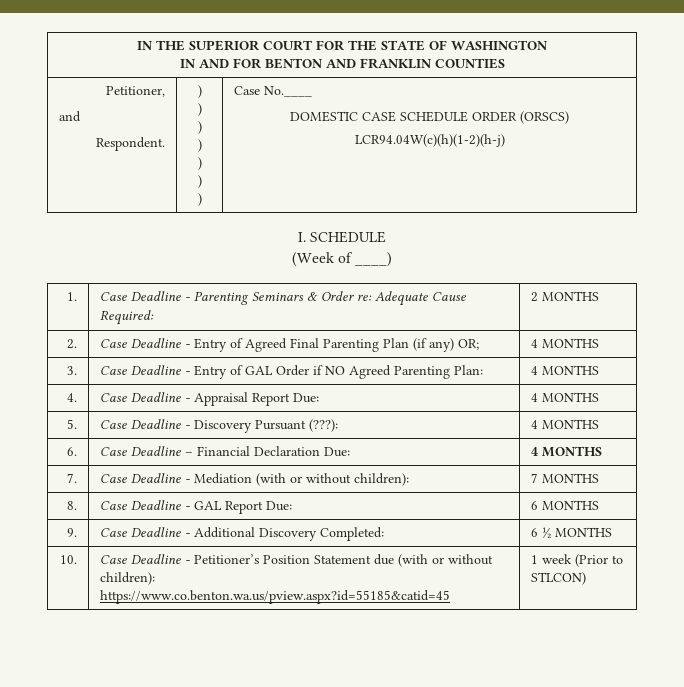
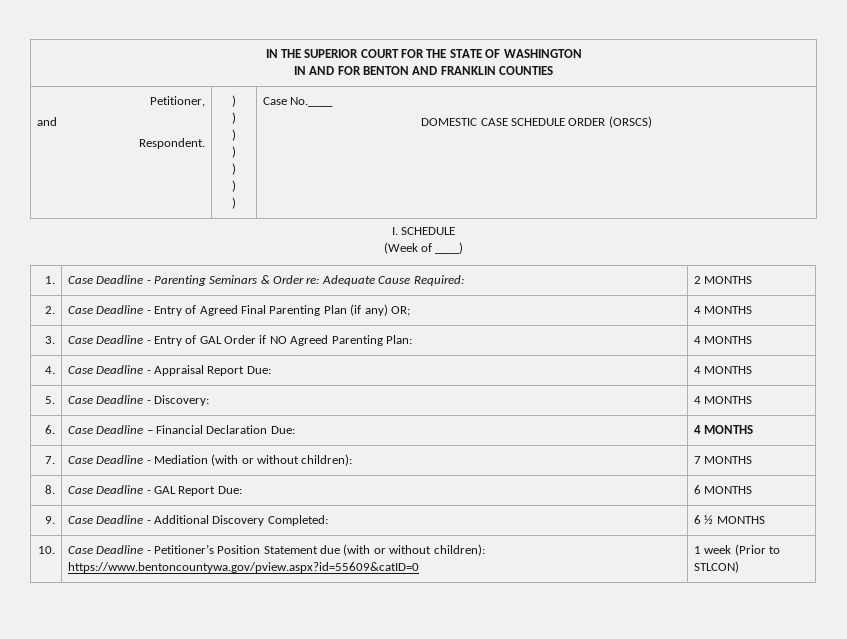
  Petitioner,
  and
  Respondent. | )
  )
  )
  )
  )
  )
  ) | Case No.____
  DOMESTIC CASE SCHEDULE ORDER (ORSCS)
- LCR94.04W(c)(h)(1-2)(h-j)
- 5. | Case Deadline - Discovery Pursuant (???): | 4 MONTHS
+ 5. | Case Deadline - Discovery: | 4 MONTHS
- 10. | Case Deadline - Petitioner’s Position Statement due (with or without children): https://www.co.benton.wa.us/pview.aspx?id=55185&catid=45 | 1 week (Prior to STLCON)
+ 10. | Case Deadline - Petitioner’s Position Statement due (with or without children): https://www.bentoncountywa.gov/pview.aspx?id=55609&catID=0 | 1 week (Prior to STLCON)

